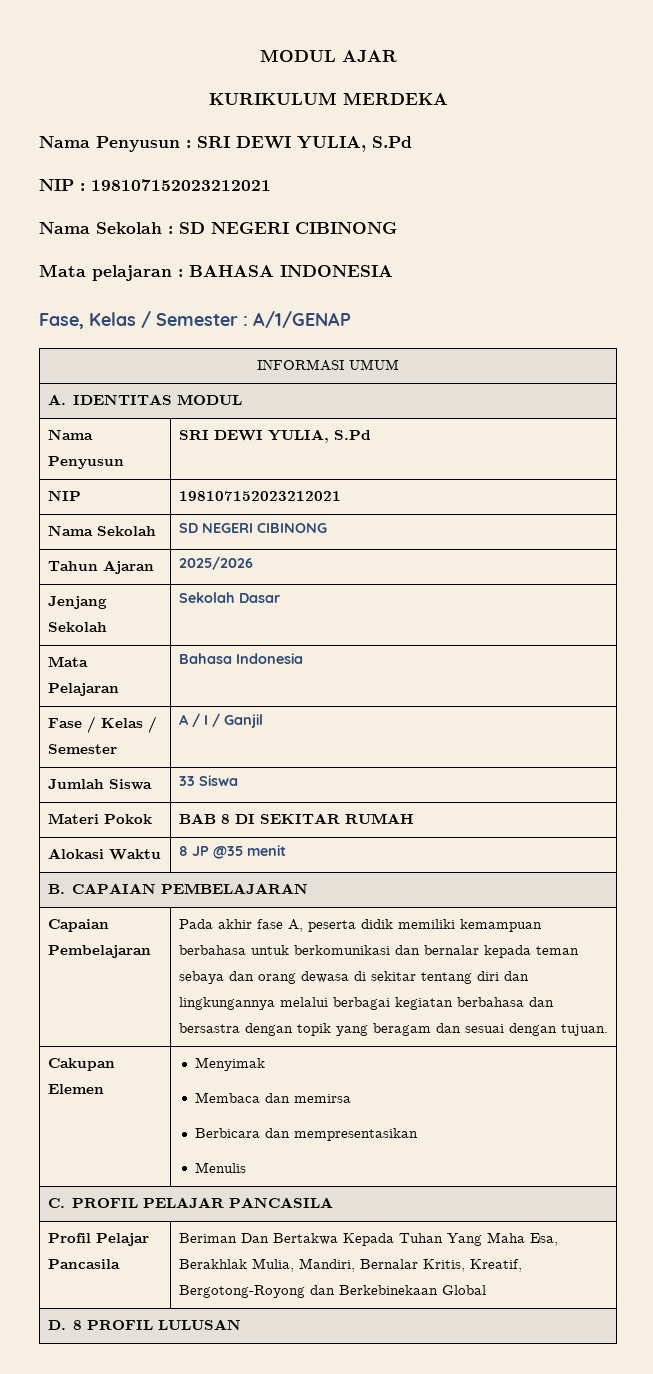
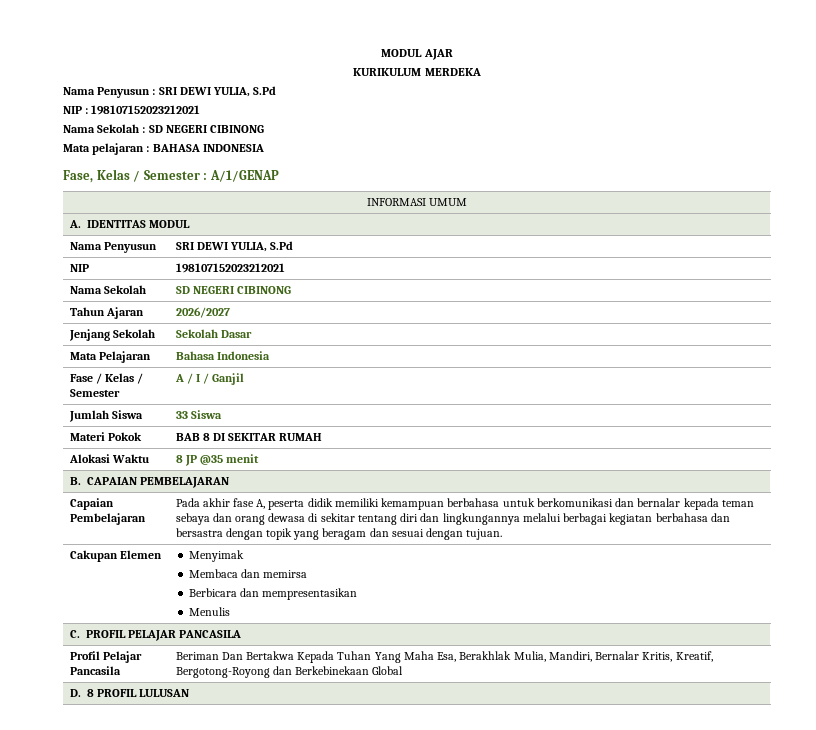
- Tahun Ajaran | 2025/2026
+ Tahun Ajaran | 2026/2027

